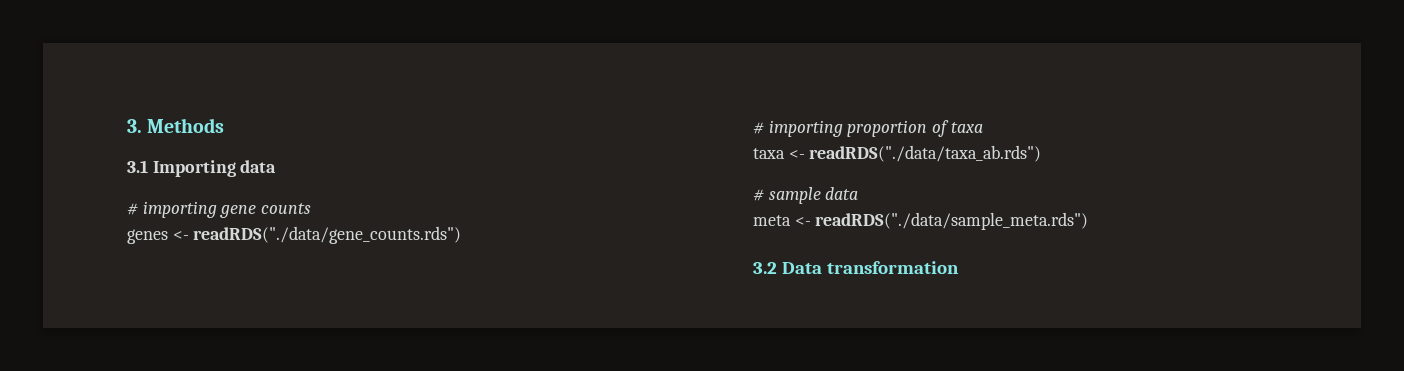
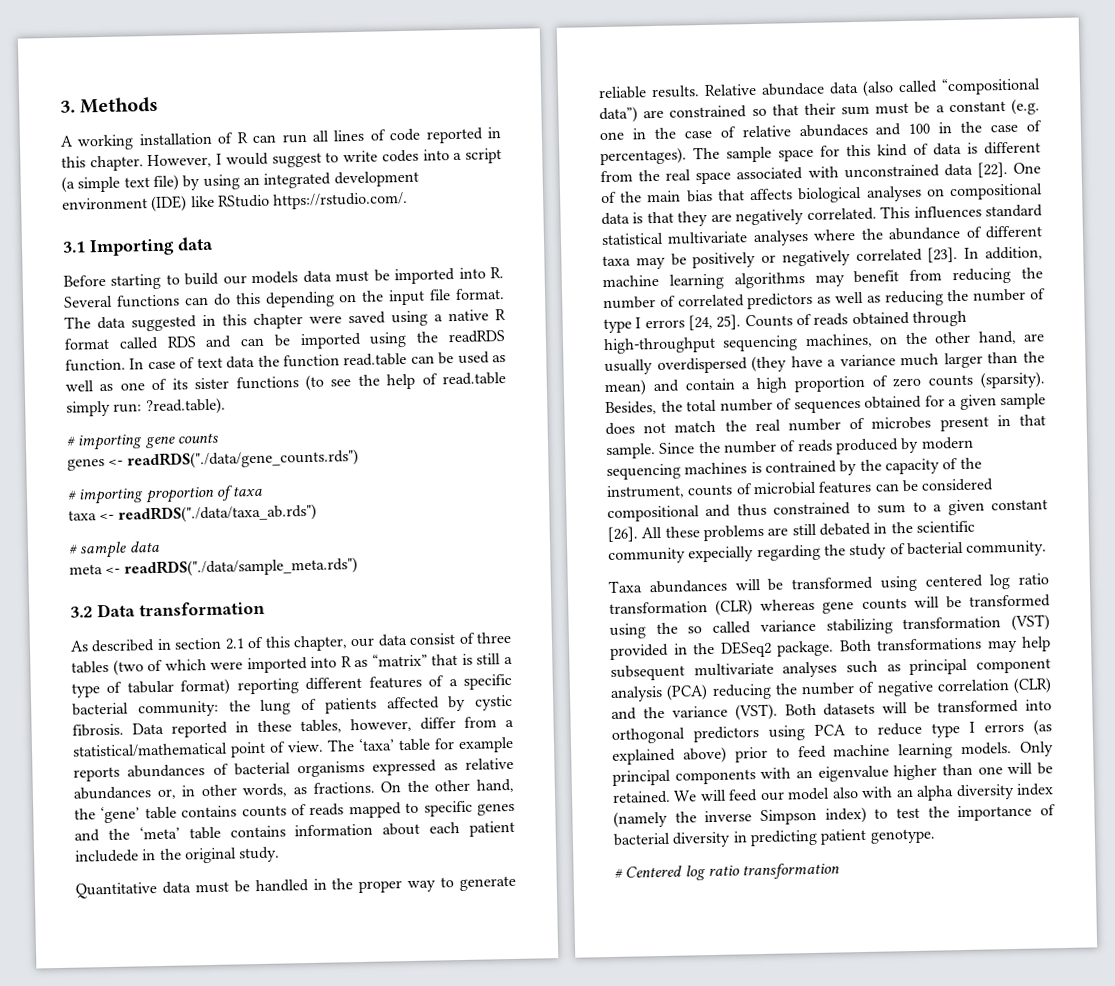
+ A working installation of R can run all lines of code reported in this chapter. However, I would suggest to write codes into a script (a simple text file) by using an integrated development environment (IDE) like RStudio https://rstudio.com/.
  3.1 Importing data
+ Before starting to build our models data must be imported into R. Several functions can do this depending on the input file format. The data suggested in this chapter were saved using a native R format called RDS and can be imported using the readRDS function. In case of text data the function read.table can be used as well as one of its sister functions (to see the help of read.table simply run: ?read.table).
+ As described in section 2.1 of this chapter, our data consist of three tables (two of which were imported into R as “matrix” that is still a type of tabular format) reporting different features of a specific bacterial community: the lung of patients affected by cystic fibrosis. Data reported in these tables, however, differ from a statistical/mathematical point of view. The ‘taxa’ table for example reports abundances of bacterial organisms expressed as relative abundances or, in other words, as fractions. On the other hand, the ‘gene’ table contains counts of reads mapped to specific genes and the ‘meta’ table contains information about each patient includede in the original study.
+ Quantitative data must be handled in the proper way to generate reliable results. Relative abundace data (also called “compositional data”) are constrained so that their sum must be a constant (e.g. one in the case of relative abundaces and 100 in the case of percentages). The sample space for this kind of data is different from the real space associated with unconstrained data [22]. One of the main bias that affects biological analyses on compositional data is that they are negatively correlated. This influences standard statistical multivariate analyses where the abundance of different taxa may be positively or negatively correlated [23]. In addition, machine learning algorithms may benefit from reducing the number of correlated predictors as well as reducing the number of type I errors [24, 25]. Counts of reads obtained through high-throughput sequencing machines, on the other hand, are usually overdispersed (they have a variance much larger than the mean) and contain a high proportion of zero counts (sparsity). Besides, the total number of sequences obtained for a given sample does not match the real number of microbes present in that sample. Since the number of reads produced by modern sequencing machines is contrained by the capacity of the instrument, counts of microbial features can be considered compositional and thus constrained to sum to a given constant [26]. All these problems are still debated in the scientific community expecially regarding the study of bacterial community.
+ Taxa abundances will be transformed using centered log ratio transformation (CLR) whereas gene counts will be transformed using the so called variance stabilizing transformation (VST) provided in the DESeq2 package. Both transformations may help subsequent multivariate analyses such as principal component analysis (PCA) reducing the number of negative correlation (CLR) and the variance (VST). Both datasets will be transformed into orthogonal predictors using PCA to reduce type I errors (as explained above) prior to feed machine learning models. Only principal components with an eigenvalue higher than one will be retained. We will feed our model also with an alpha diversity index (namely the inverse Simpson index) to test the importance of bacterial diversity in predicting patient genotype.
+ # Centered log ratio transformation

